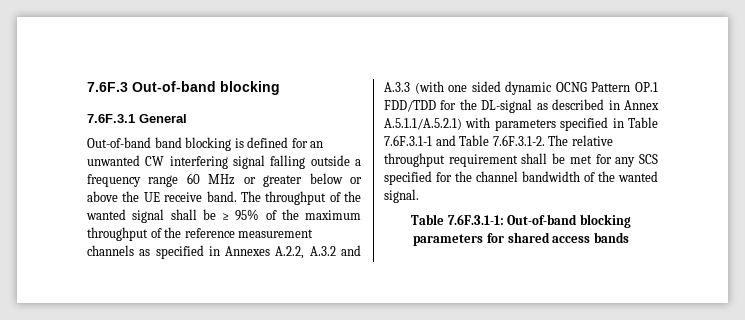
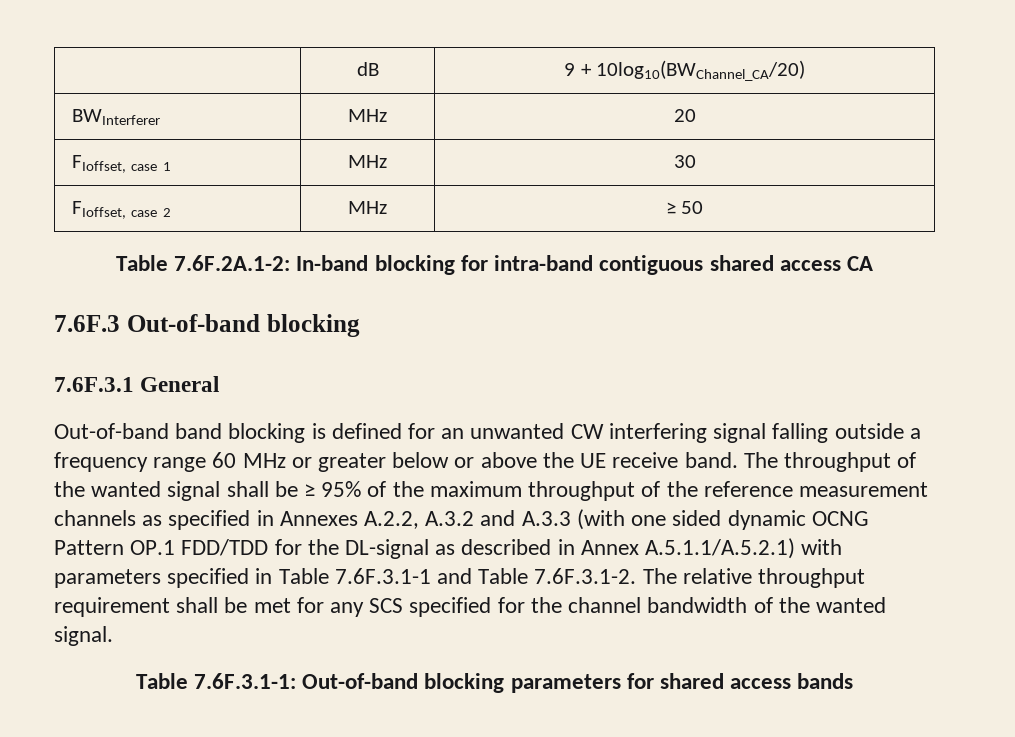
+ | dB | 9 + 10log10(BWChannel_CA/20)
+ BWInterferer | MHz | 20
+ FIoffset, case 1 | MHz | 30
+ FIoffset, case 2 | MHz | ≥ 50
+ Table 7.6F.2A.1-2: In-band blocking for intra-band contiguous shared access CA

